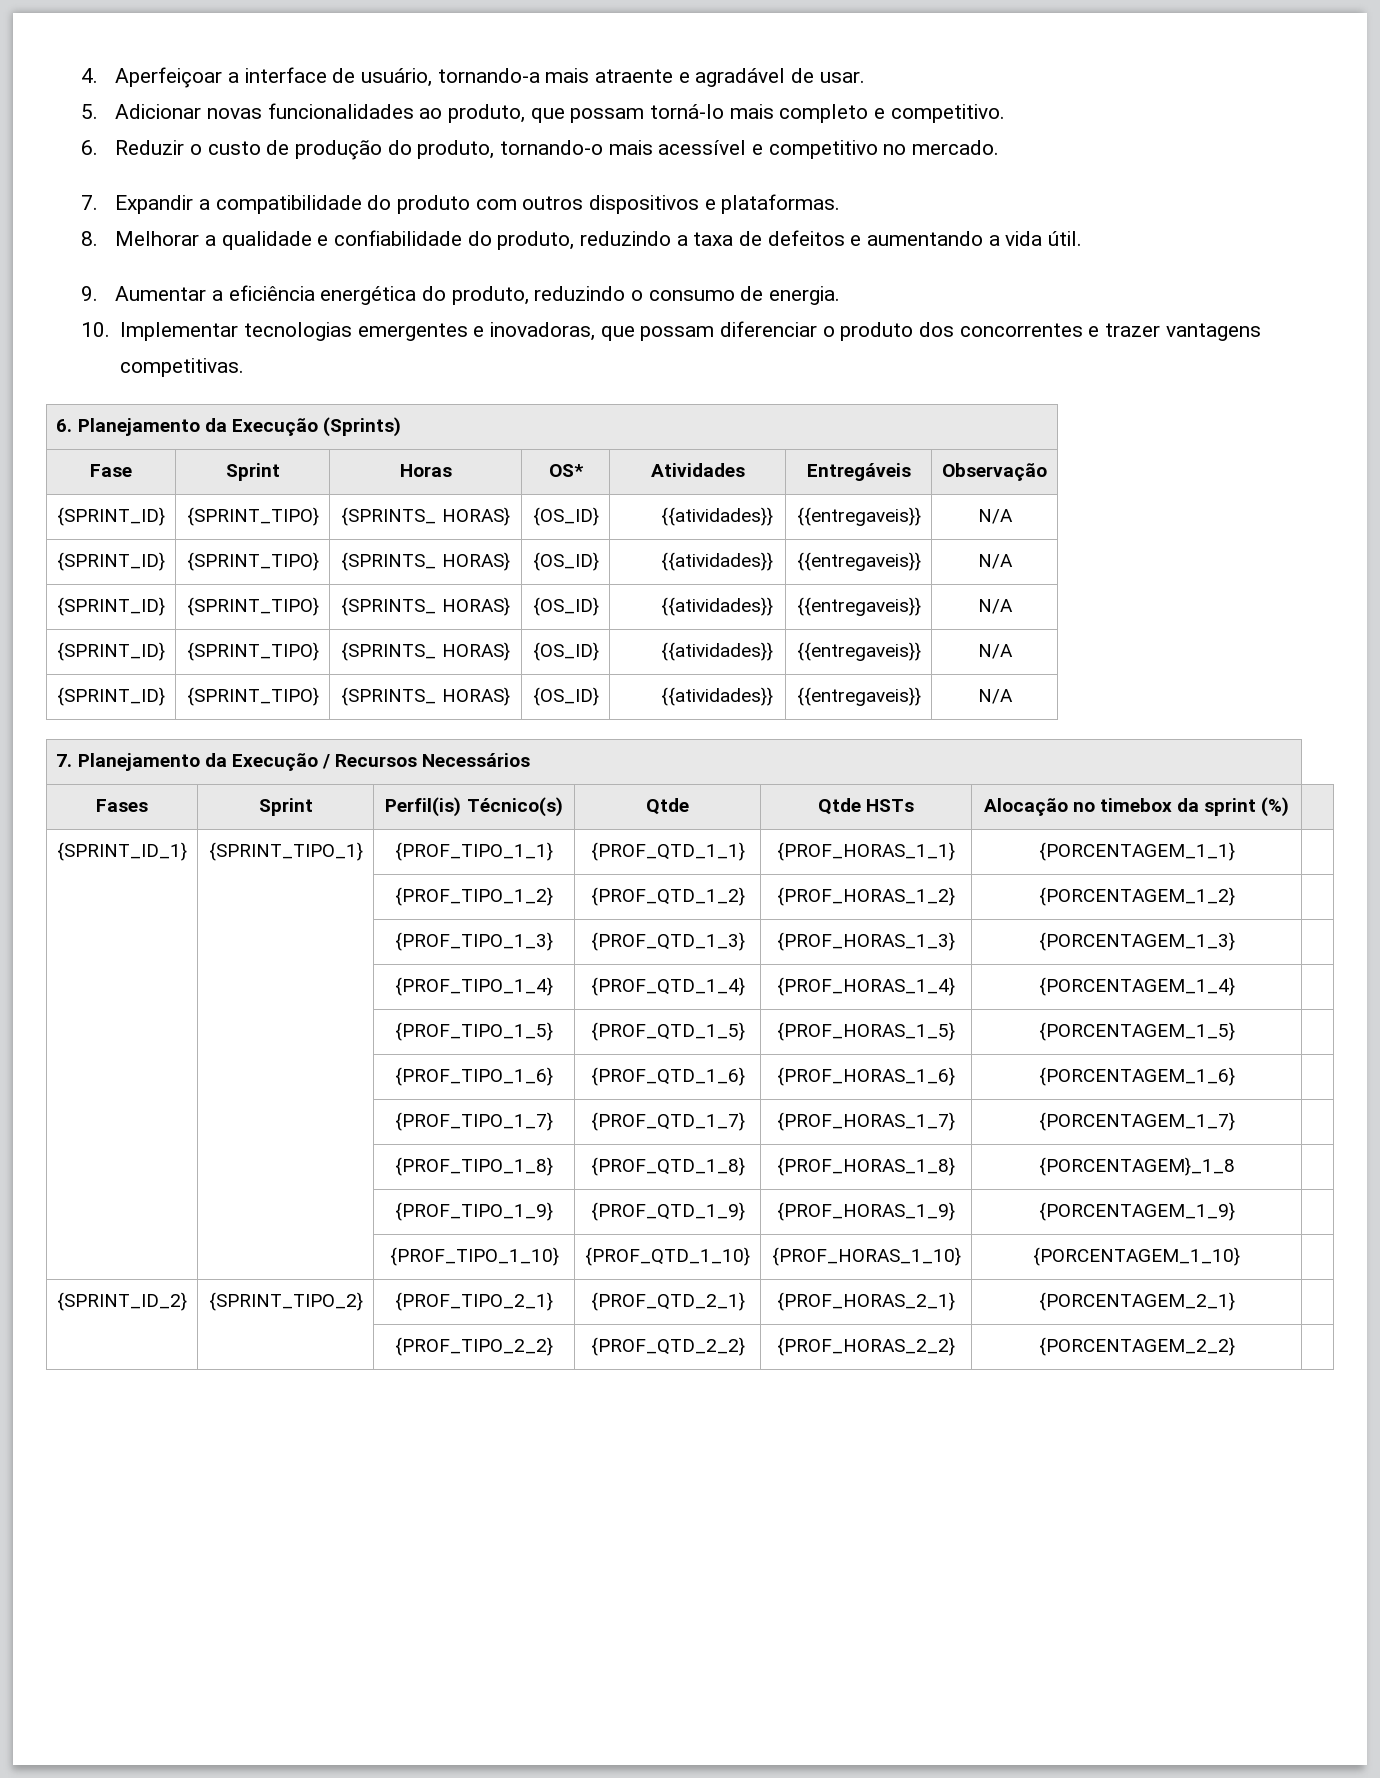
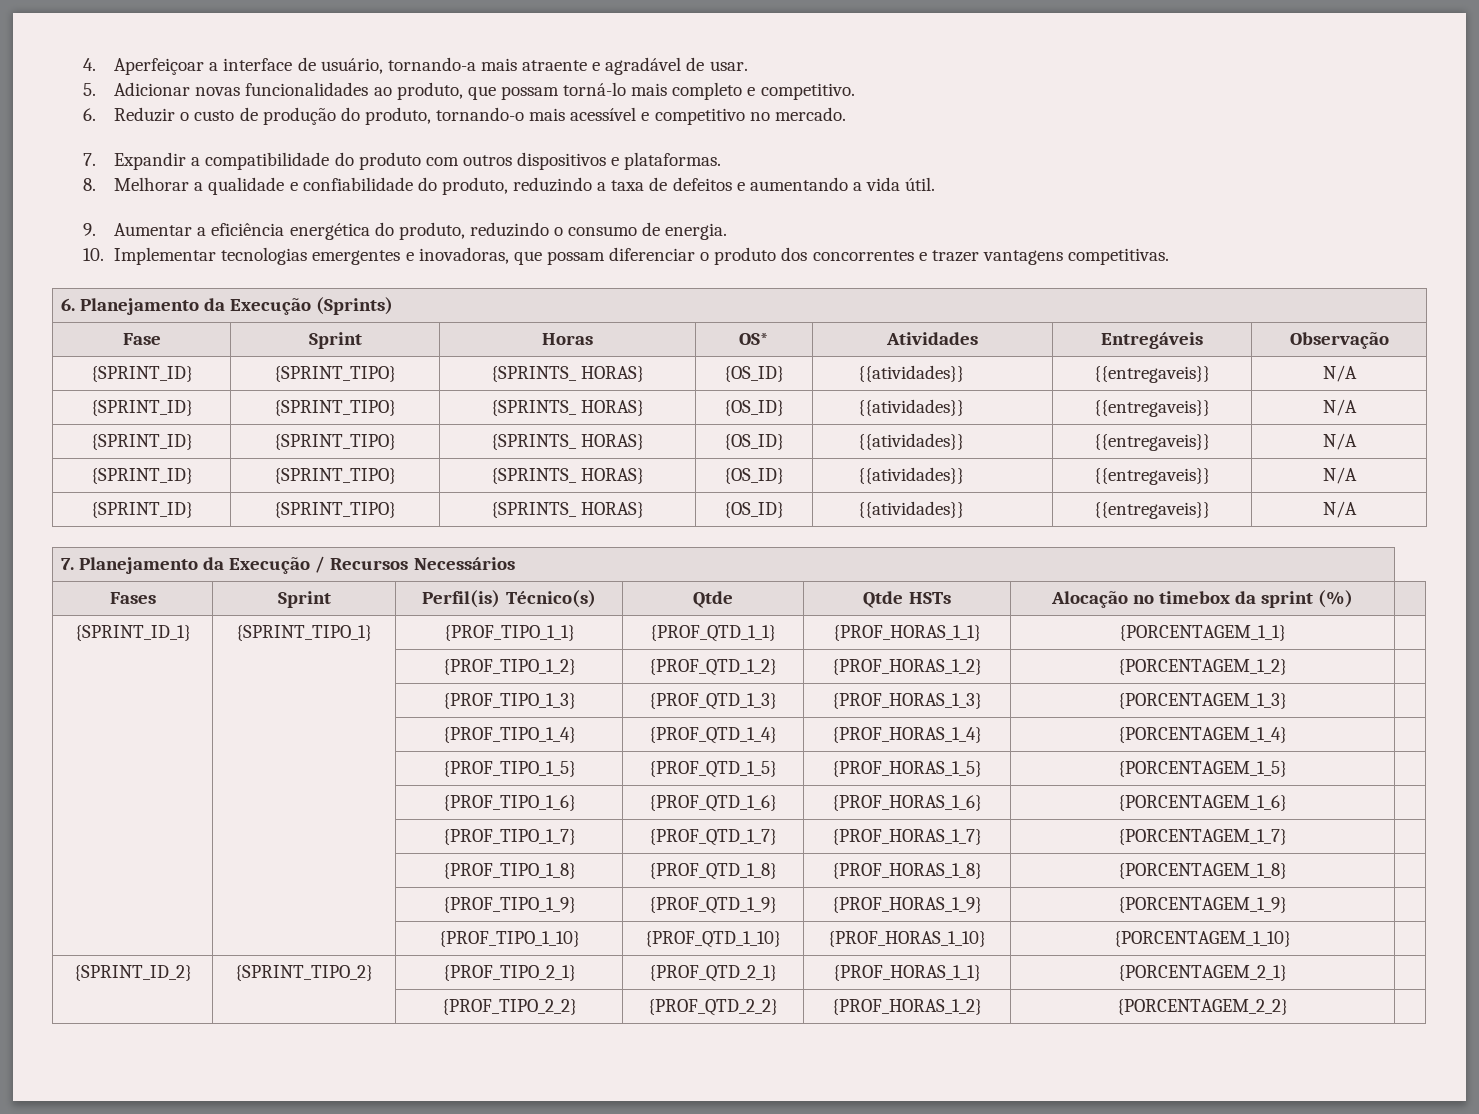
- | | {PROF_TIPO_1_8} | {PROF_QTD_1_8} | {PROF_HORAS_1_8} | {PORCENTAGEM}_1_8 |
+ | | {PROF_TIPO_1_8} | {PROF_QTD_1_8} | {PROF_HORAS_1_8} | {PORCENTAGEM_1_8} |
- {SPRINT_ID_2} | {SPRINT_TIPO_2} | {PROF_TIPO_2_1} | {PROF_QTD_2_1} | {PROF_HORAS_2_1} | {PORCENTAGEM_2_1} |
+ {SPRINT_ID_2} | {SPRINT_TIPO_2} | {PROF_TIPO_2_1} | {PROF_QTD_2_1} | {PROF_HORAS_1_1} | {PORCENTAGEM_2_1} |
- | | {PROF_TIPO_2_2} | {PROF_QTD_2_2} | {PROF_HORAS_2_2} | {PORCENTAGEM_2_2} |
+ | | {PROF_TIPO_2_2} | {PROF_QTD_2_2} | {PROF_HORAS_1_2} | {PORCENTAGEM_2_2} |

